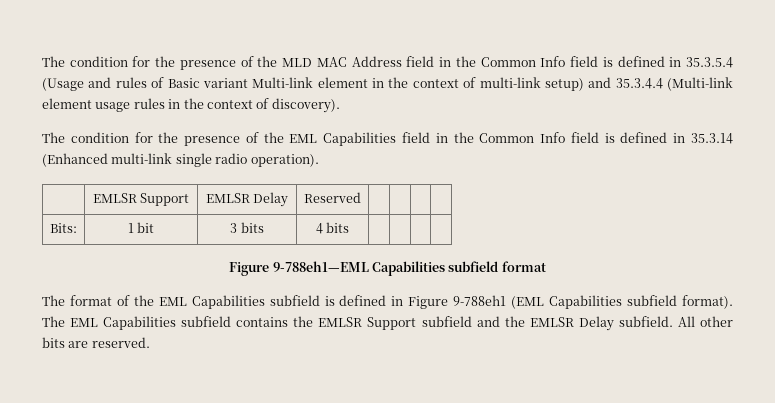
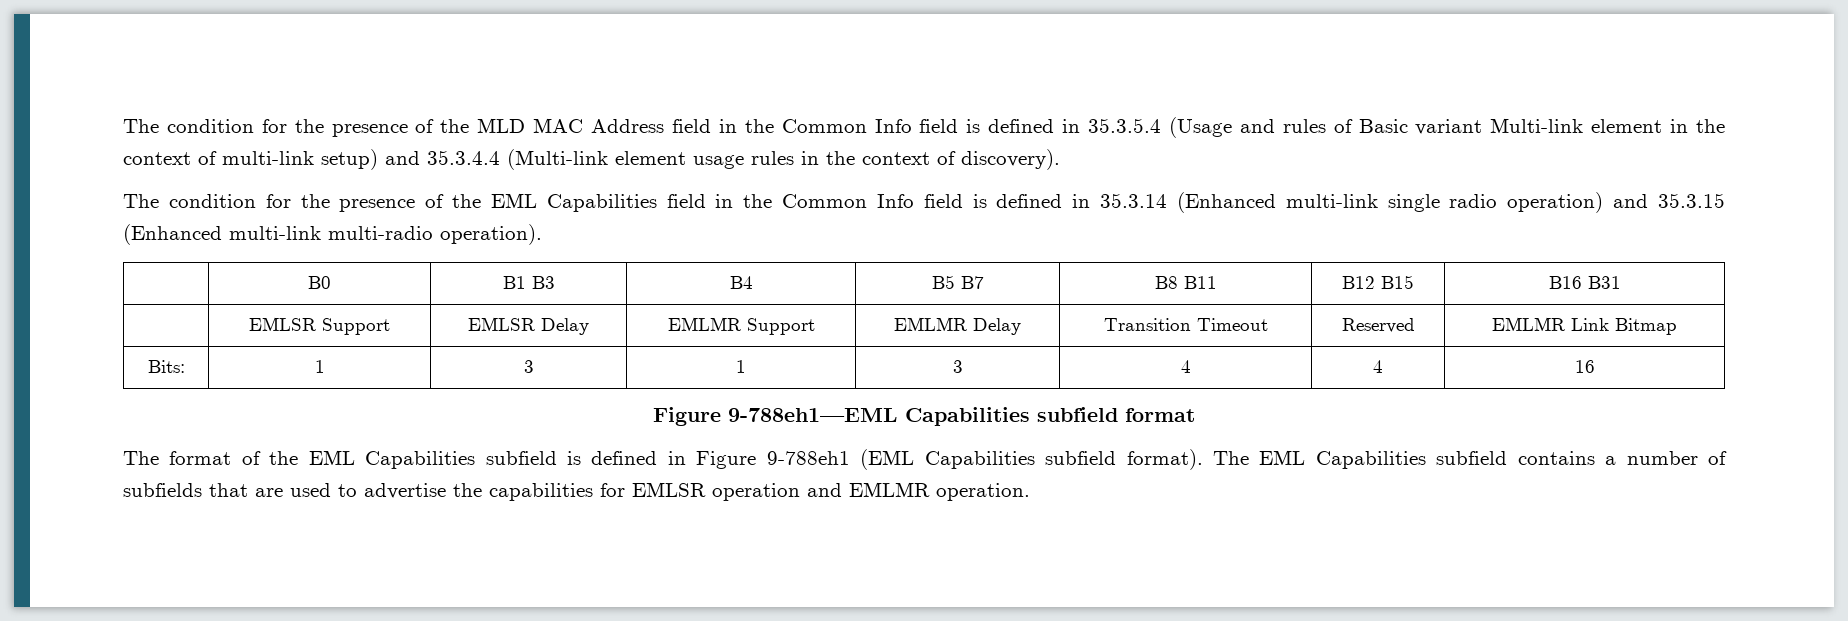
- The condition for the presence of the EML Capabilities field in the Common Info field is defined in 35.3.14 (Enhanced multi-link single radio operation).
- | EMLSR Support | EMLSR Delay | Reserved | | | |
+ The condition for the presence of the EML Capabilities field in the Common Info field is defined in 35.3.14 (Enhanced multi-link single radio operation) and 35.3.15 (Enhanced multi-link multi-radio operation).
+ | B0 | B1 B3 | B4 | B5 B7 | B8 B11 | B12 B15 | B16 B31
+ | EMLSR Support | EMLSR Delay | EMLMR Support | EMLMR Delay | Transition Timeout | Reserved | EMLMR Link Bitmap
- Bits: | 1 bit | 3 bits | 4 bits | | | |
+ Bits: | 1 | 3 | 1 | 3 | 4 | 4 | 16
- The EML Capabilities subfield contains the EMLSR Support subfield and the EMLSR Delay subfield. All other bits are reserved.
+ The EML Capabilities subfield contains a number of subfields that are used to advertise the capabilities for EMLSR operation and EMLMR operation.

